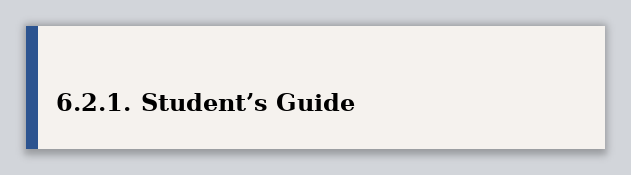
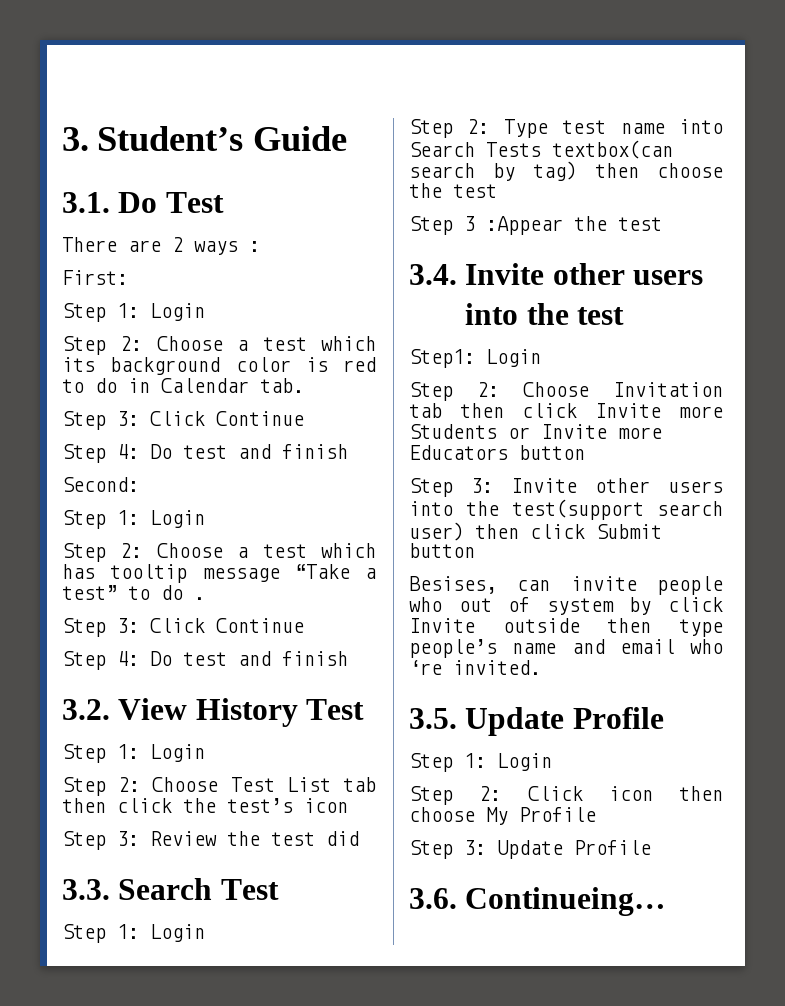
- 6.2.1. Student’s Guide
+ 3. Student’s Guide
+ 3.1. Do Test
+ There are 2 ways :
+ First:
+ Step 1: Login
+ Step 2: Choose a test which its background color is red to do in Calendar tab.
+ Step 3: Click Continue
+ Step 4: Do test and finish
+ Second:
+ Step 1: Login
+ Step 2: Choose a test which has tooltip message “Take a test” to do .
+ Step 3: Click Continue
+ Step 4: Do test and finish
+ 3.2. View History Test
+ Step 1: Login
+ Step 2: Choose Test List tab then click the test’s icon
+ Step 3: Review the test did
+ 3.3. Search Test
+ Step 1: Login
+ Step 2: Type test name into Search Tests textbox(can search by tag) then choose the test
+ Step 3 :Appear the test
+ 3.4. Invite other users into the test
+ Step1: Login
+ Step 2: Choose Invitation tab then click Invite more Students or Invite more Educators button
+ Step 3: Invite other users into the test(support search user) then click Submit button
+ Besises, can invite people who out of system by click Invite outside then type people’s name and email who ‘re invited.
+ 3.5. Update Profile
+ Step 1: Login
+ Step 2: Click icon then choose My Profile
+ Step 3: Update Profile
+ 3.6. Continueing…

